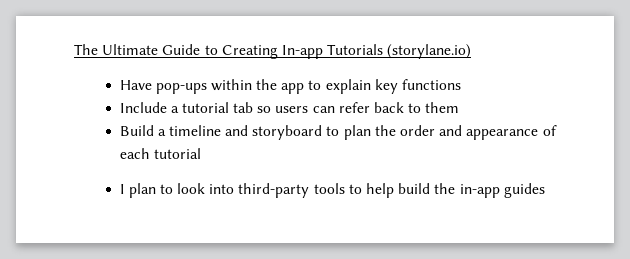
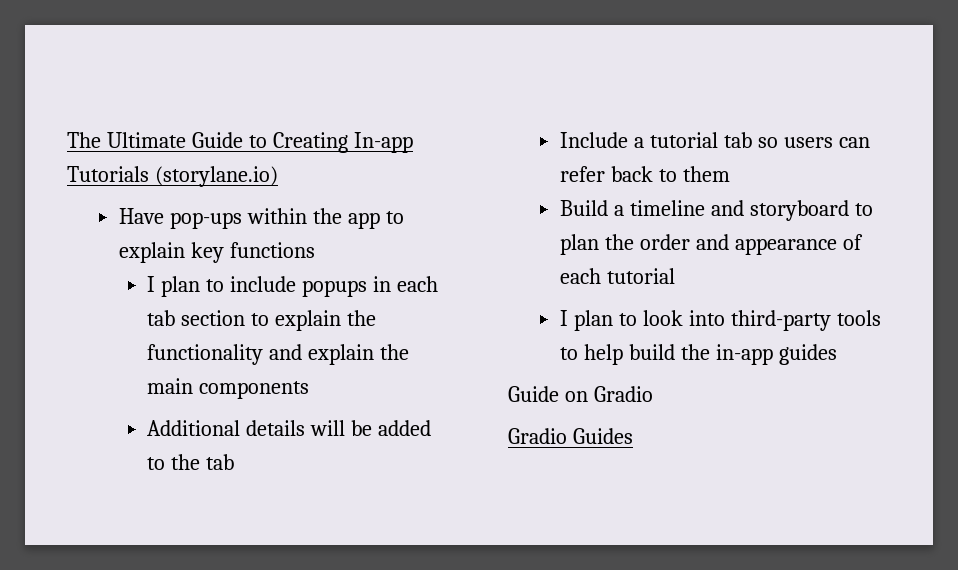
+ I plan to include popups in each tab section to explain the functionality and explain the main components
+ Additional details will be added to the tab
+ Guide on Gradio
+ Gradio Guides

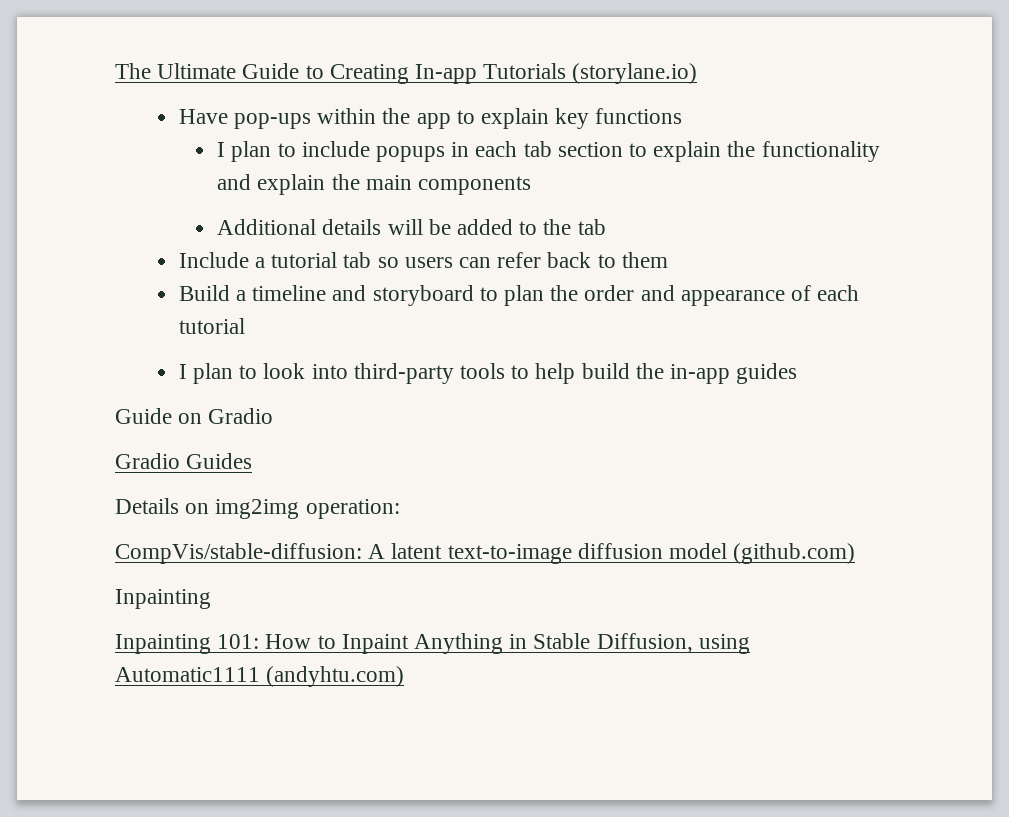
+ Details on img2img operation:
+ CompVis/stable-diffusion: A latent text-to-image diffusion model (github.com)
+ Inpainting
+ Inpainting 101: How to Inpaint Anything in Stable Diffusion, using Automatic1111 (andyhtu.com)

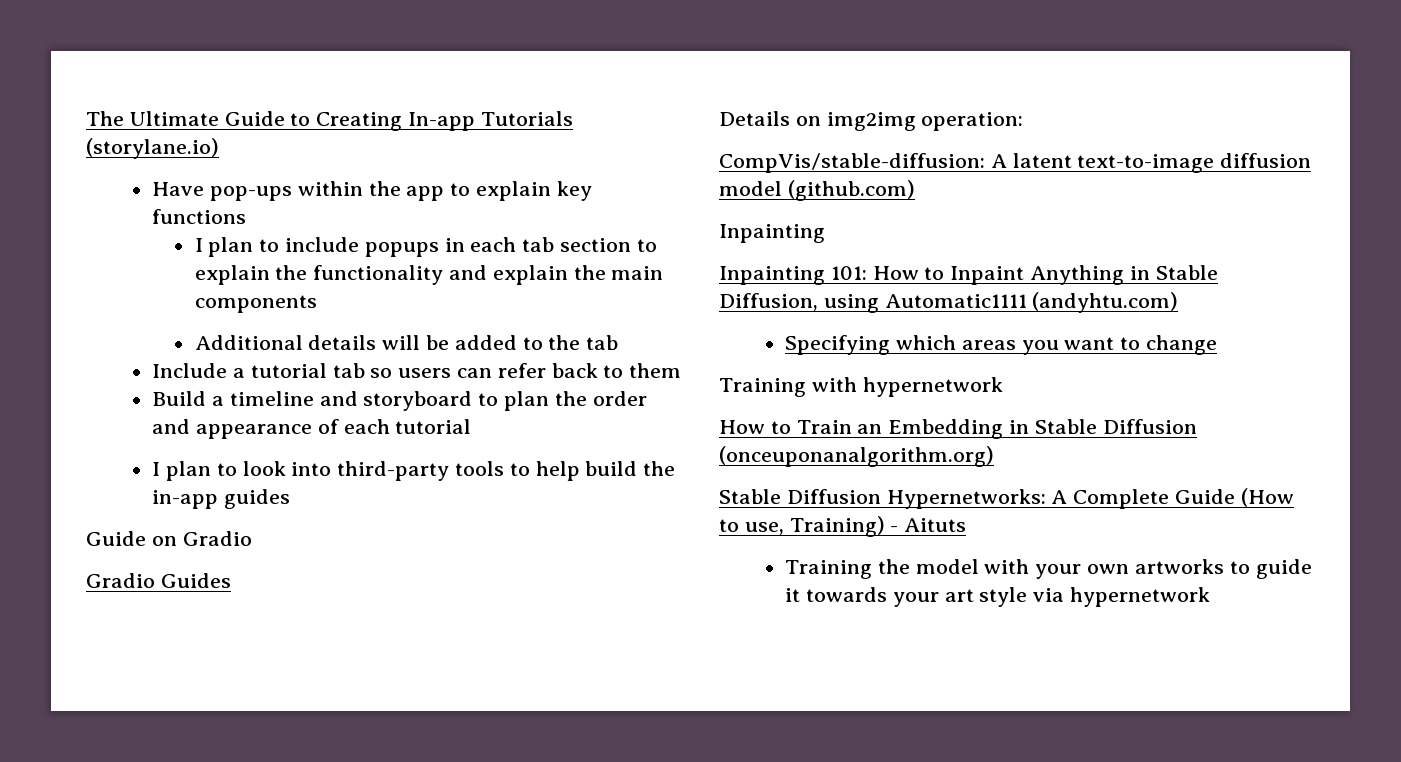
+ Specifying which areas you want to change
+ Training with hypernetwork
+ How to Train an Embedding in Stable Diffusion (onceuponanalgorithm.org)
+ Stable Diffusion Hypernetworks: A Complete Guide (How to use, Training) - Aituts
+ Training the model with your own artworks to guide it towards your art style via hypernetwork

